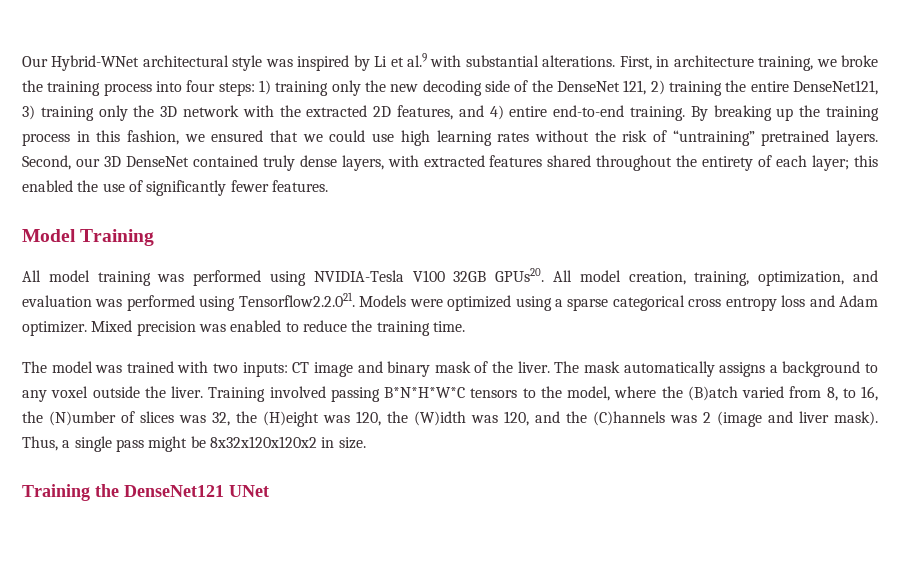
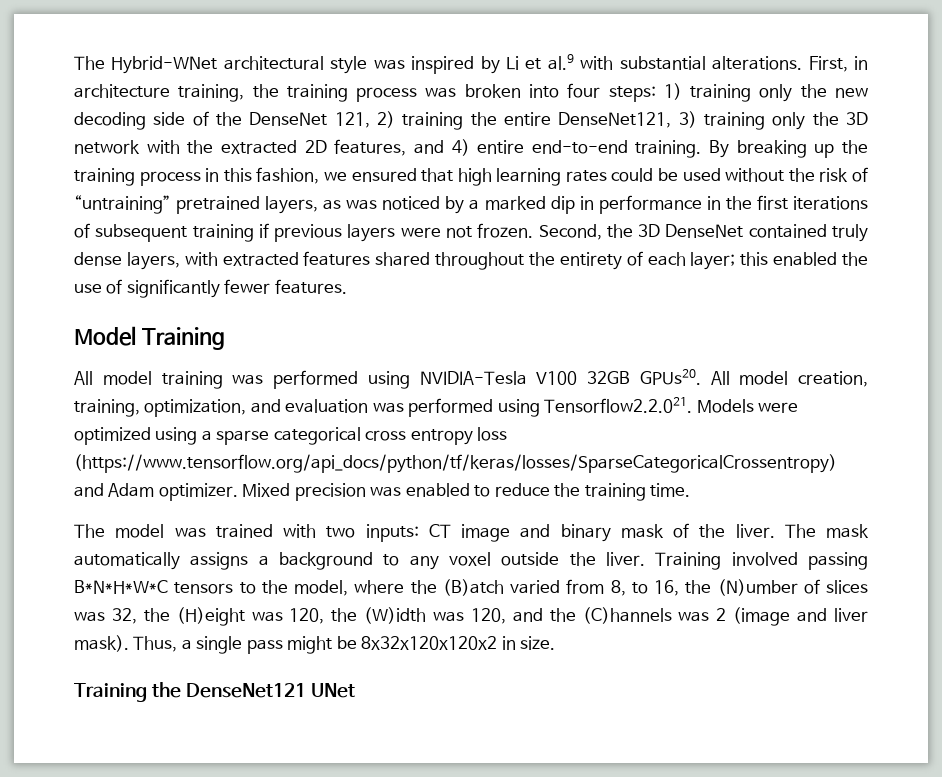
- Our Hybrid-WNet architectural style was inspired by Li et al.9 with substantial alterations.
+ The Hybrid-WNet architectural style was inspired by Li et al.9 with substantial alterations.
- First, in architecture training, we broke the training process into four steps: 1) training only the new decoding side of the DenseNet 121, 2) training the entire DenseNet121, 3) training only the 3D network with the extracted 2D features, and 4) entire end-to-end training.
+ First, in architecture training, the training process was broken into four steps: 1) training only the new decoding side of the DenseNet 121, 2) training the entire DenseNet121, 3) training only the 3D network with the extracted 2D features, and 4) entire end-to-end training.
- By breaking up the training process in this fashion, we ensured that we could use high learning rates without the risk of “untraining” pretrained layers. Second, our 3D DenseNet contained truly dense layers, with extracted features shared throughout the entirety of each layer; this enabled the use of significantly fewer features.
+ By breaking up the training process in this fashion, we ensured that high learning rates could be used without the risk of “untraining” pretrained layers, as was noticed by a marked dip in performance in the first iterations of subsequent training if previous layers were not frozen. Second, the 3D DenseNet contained truly dense layers, with extracted features shared throughout the entirety of each layer; this enabled the use of significantly fewer features.
- All model creation, training, optimization, and evaluation was performed using Tensorflow2.2.021. Models were optimized using a sparse categorical cross entropy loss and Adam optimizer.
+ All model creation, training, optimization, and evaluation was performed using Tensorflow2.2.021. Models were optimized using a sparse categorical cross entropy loss (https://www.tensorflow.org/api_docs/python/tf/keras/losses/SparseCategoricalCrossentropy) and Adam optimizer.

